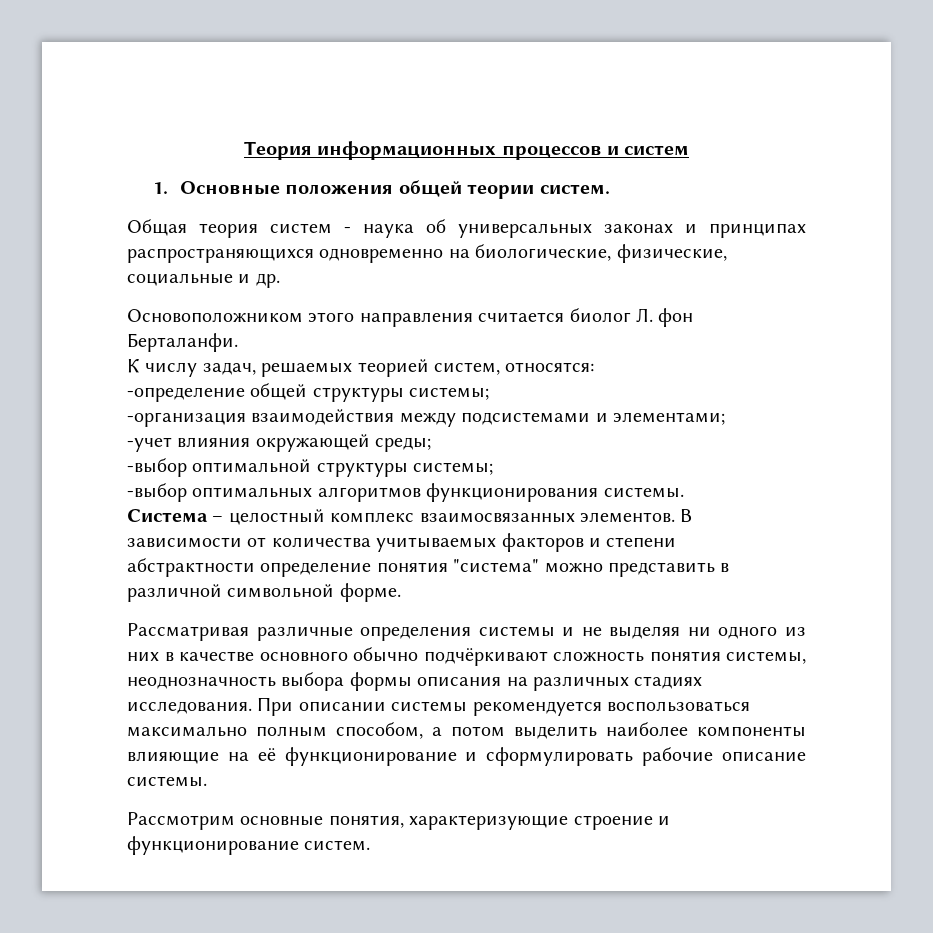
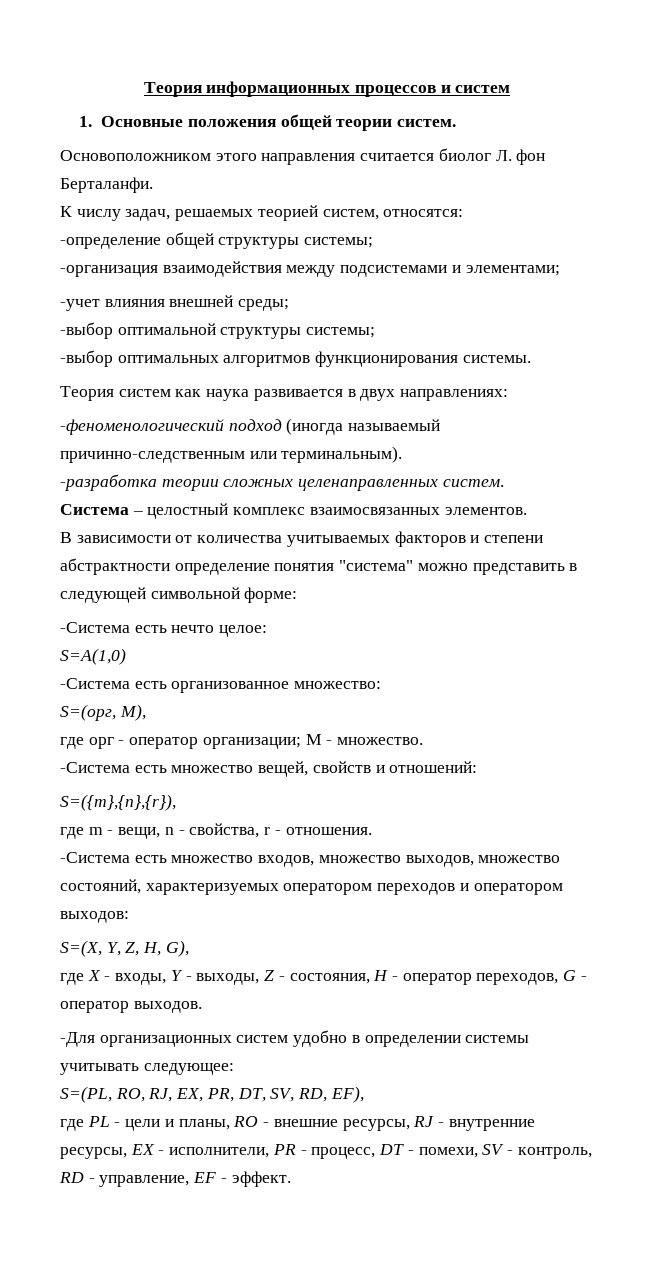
- Общая теория систем - наука об универсальных законах и принципах распространяющихся одновременно на биологические, физические, социальные и др.
- -учет влияния окружающей среды;
+ -учет влияния внешней среды;
+ Теория систем как наука развивается в двух направлениях:
+ -феноменологический подход (иногда называемый причинно-следственным или терминальным).
+ -разработка теории сложных целенаправленных систем.
- Система – целостный комплекс взаимосвязанных элементов. В зависимости от количества учитываемых факторов и степени абстрактности определение понятия "система" можно представить в различной символьной форме.
- Рассматривая различные определения системы и не выделяя ни одного из них в качестве основного обычно подчёркивают сложность понятия системы, неоднозначность выбора формы описания на различных стадиях исследования. При описании системы рекомендуется воспользоваться максимально полным способом, а потом выделить наиболее компоненты влияющие на её функционирование и сформулировать рабочие описание системы.
- Рассмотрим основные понятия, характеризующие строение и функционирование систем.
+ Система – целостный комплекс взаимосвязанных элементов.
+ В зависимости от количества учитываемых факторов и степени абстрактности определение понятия "система" можно представить в следующей символьной форме:
+ -Система есть нечто целое:
+ S=А(1,0)
+ -Система есть организованное множество:
+ S=(орг, М),
+ где орг - оператор организации; М - множество.
+ -Система есть множество вещей, свойств и отношений:
+ S=({т},{n},{r}),
+ где m - вещи, n - свойства, r - отношения.
+ -Система есть множество входов, множество выходов, множество состояний, характеризуемых оператором переходов и оператором выходов:
+ S=(Х, Y, Z, H, G),
+ где Х - входы, Y - выходы, Z - состояния, Н - оператор переходов, G - оператор выходов.
+ -Для организационных систем удобно в определении системы учитывать следующее:
+ S=(РL, RO, RJ, EX, PR, DT, SV, RD, EF),
+ где РL - цели и планы, RO - внешние ресурсы, RJ - внутренние ресурсы, ЕХ - исполнители, PR - процесс, DТ - помехи, SV - контроль, RD - управление, ЕF - эффект.

